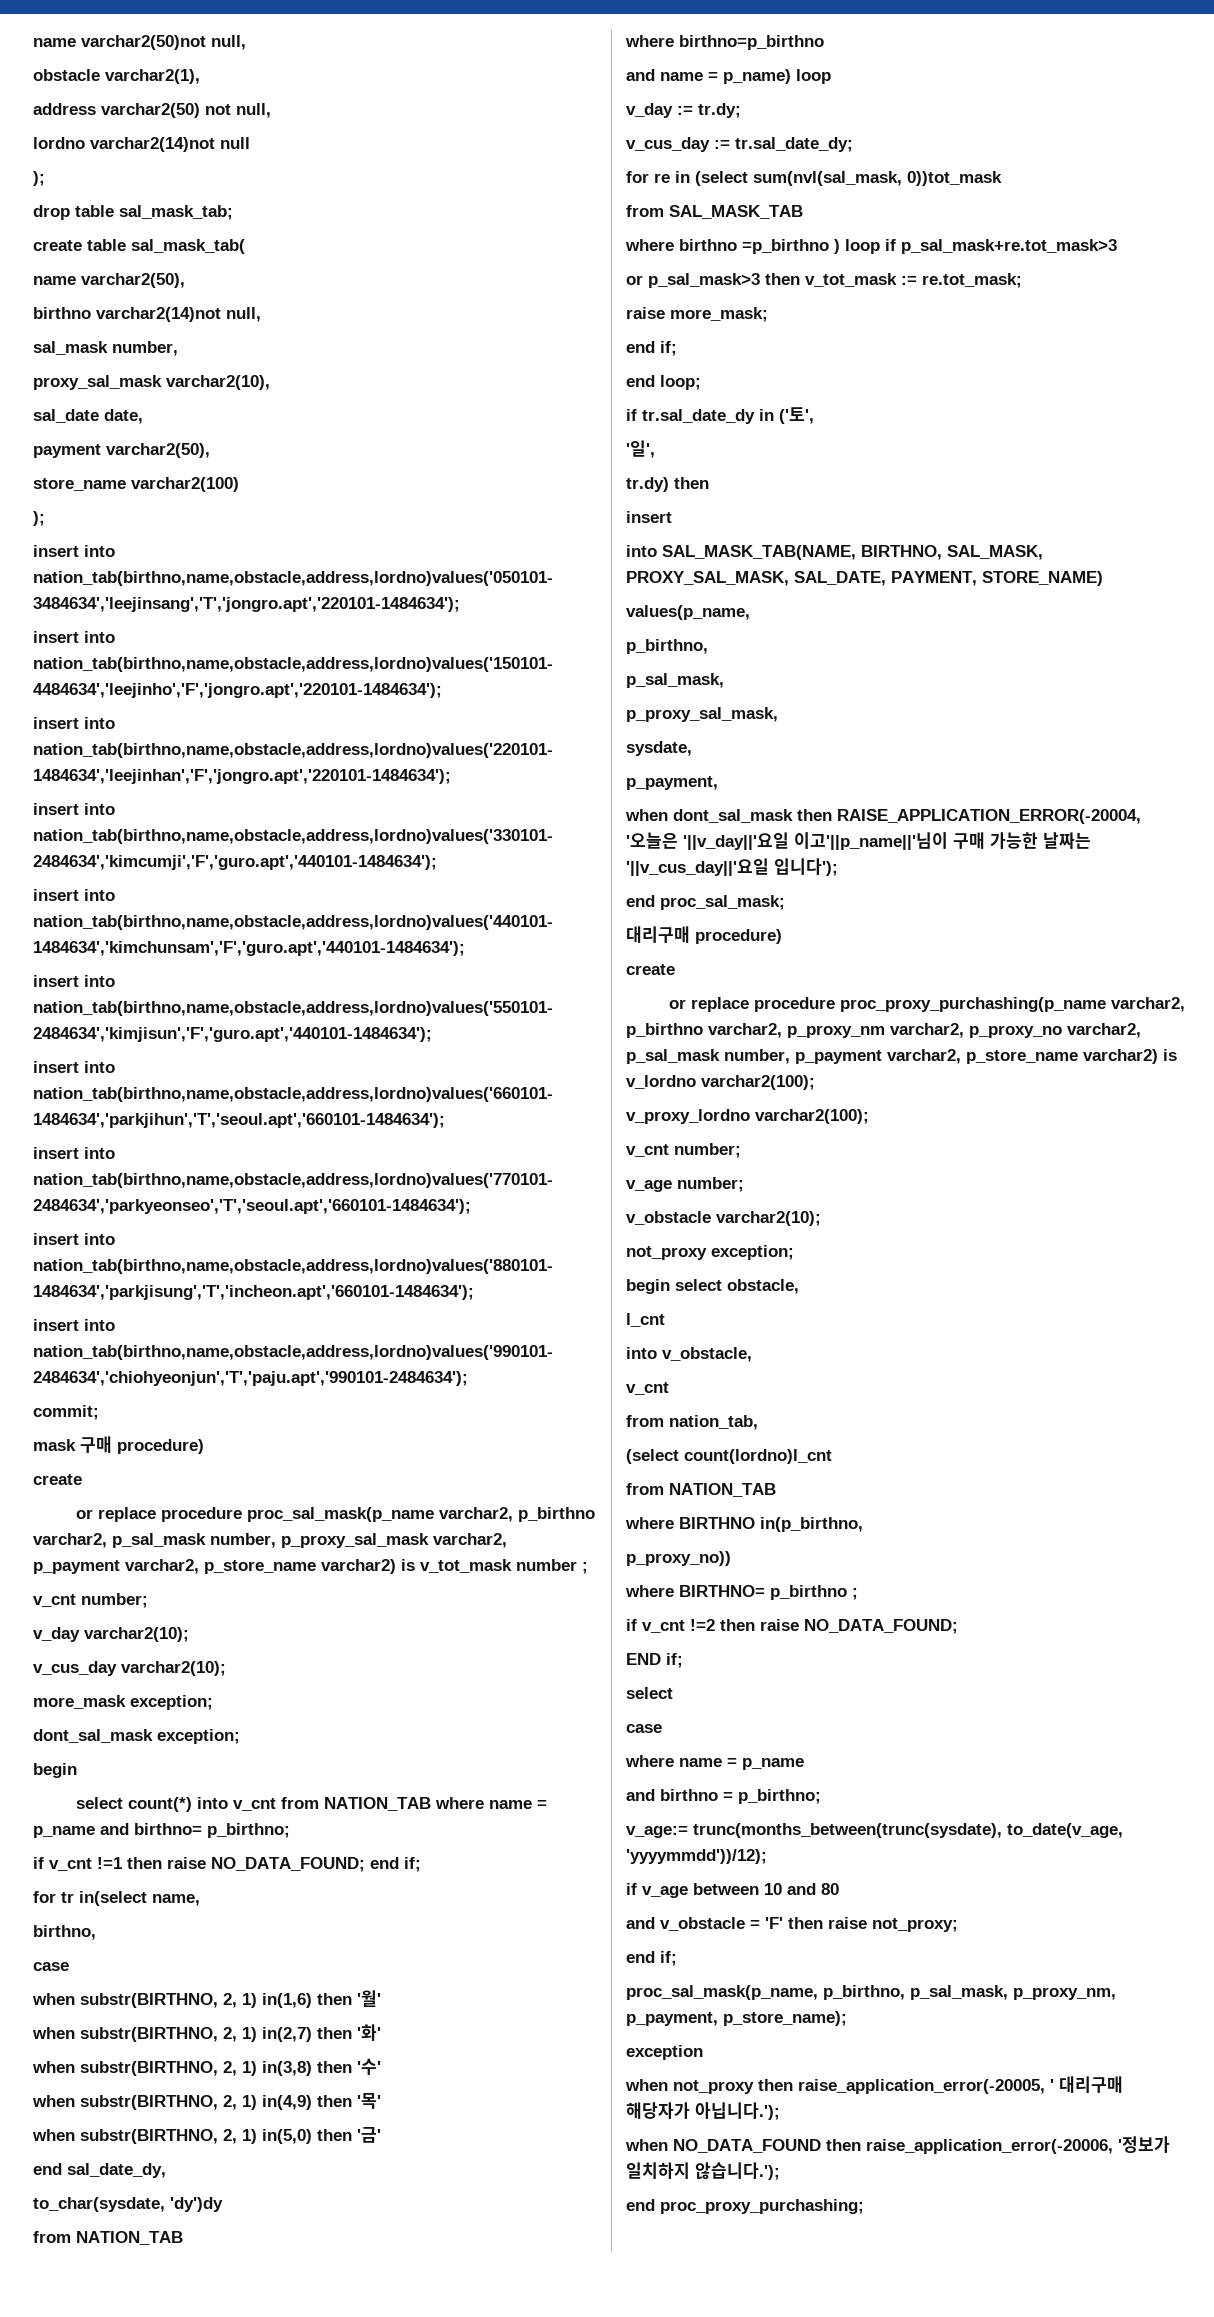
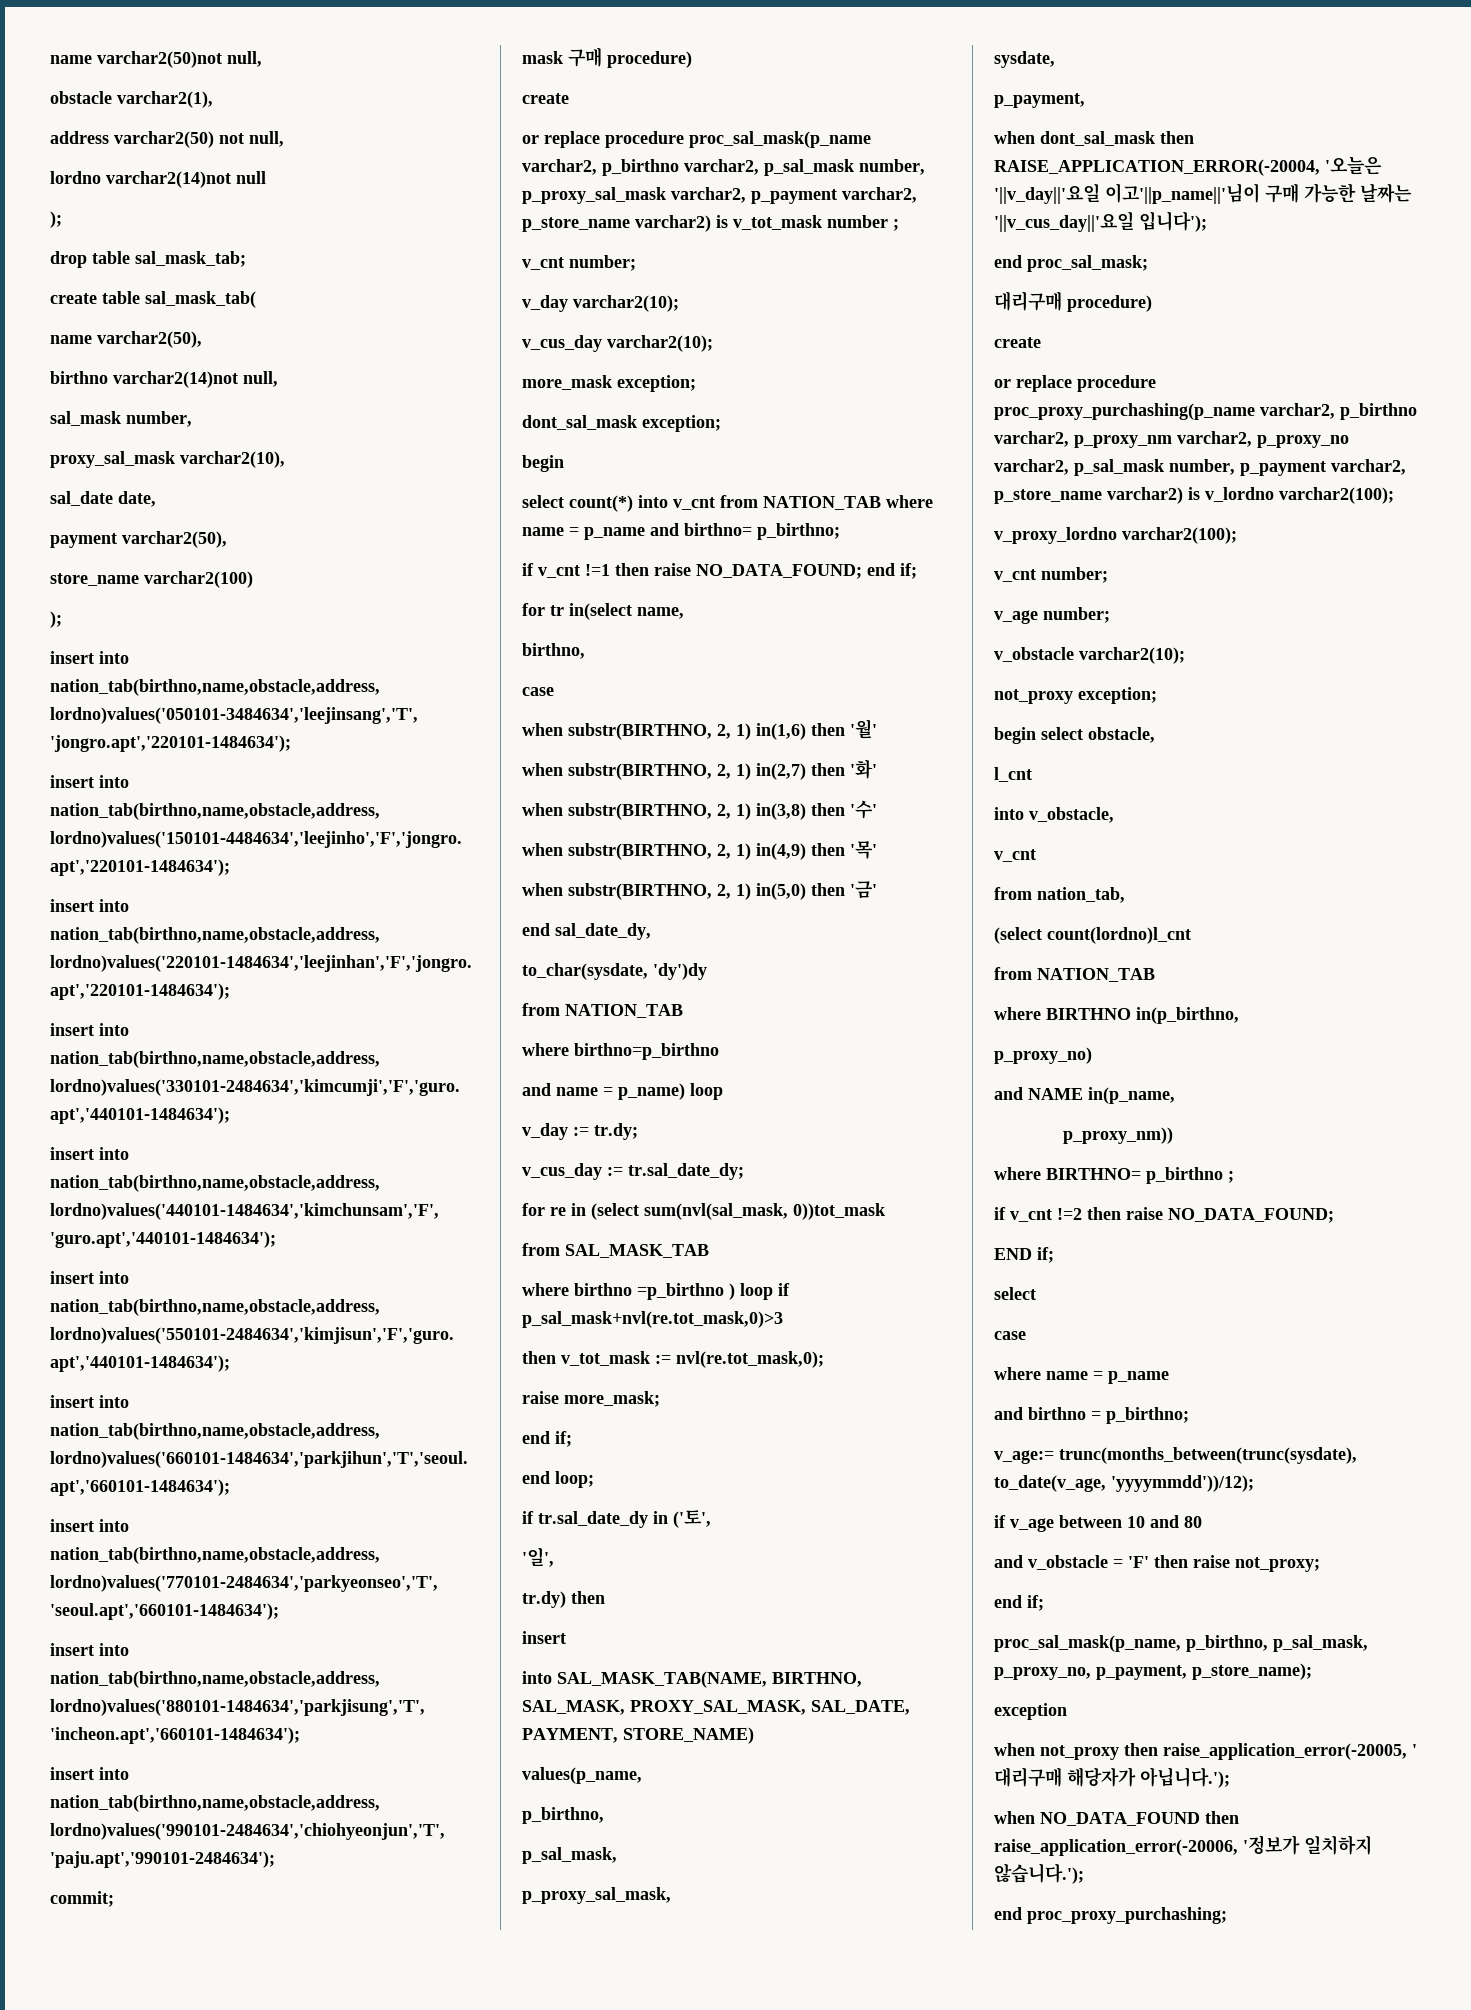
- where birthno =p_birthno ) loop if p_sal_mask+re.tot_mask>3
- or p_sal_mask>3 then v_tot_mask := re.tot_mask;
+ where birthno =p_birthno ) loop if p_sal_mask+nvl(re.tot_mask,0)>3
+ then v_tot_mask := nvl(re.tot_mask,0);
- p_proxy_no))
+ p_proxy_no)
+ and NAME in(p_name,
+ p_proxy_nm))
- proc_sal_mask(p_name, p_birthno, p_sal_mask, p_proxy_nm, p_payment, p_store_name);
+ proc_sal_mask(p_name, p_birthno, p_sal_mask, p_proxy_no, p_payment, p_store_name);

